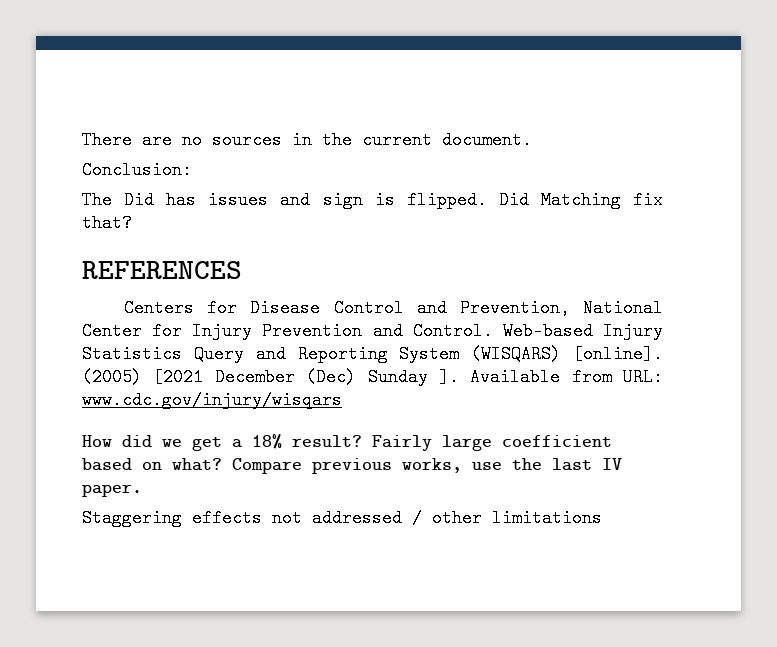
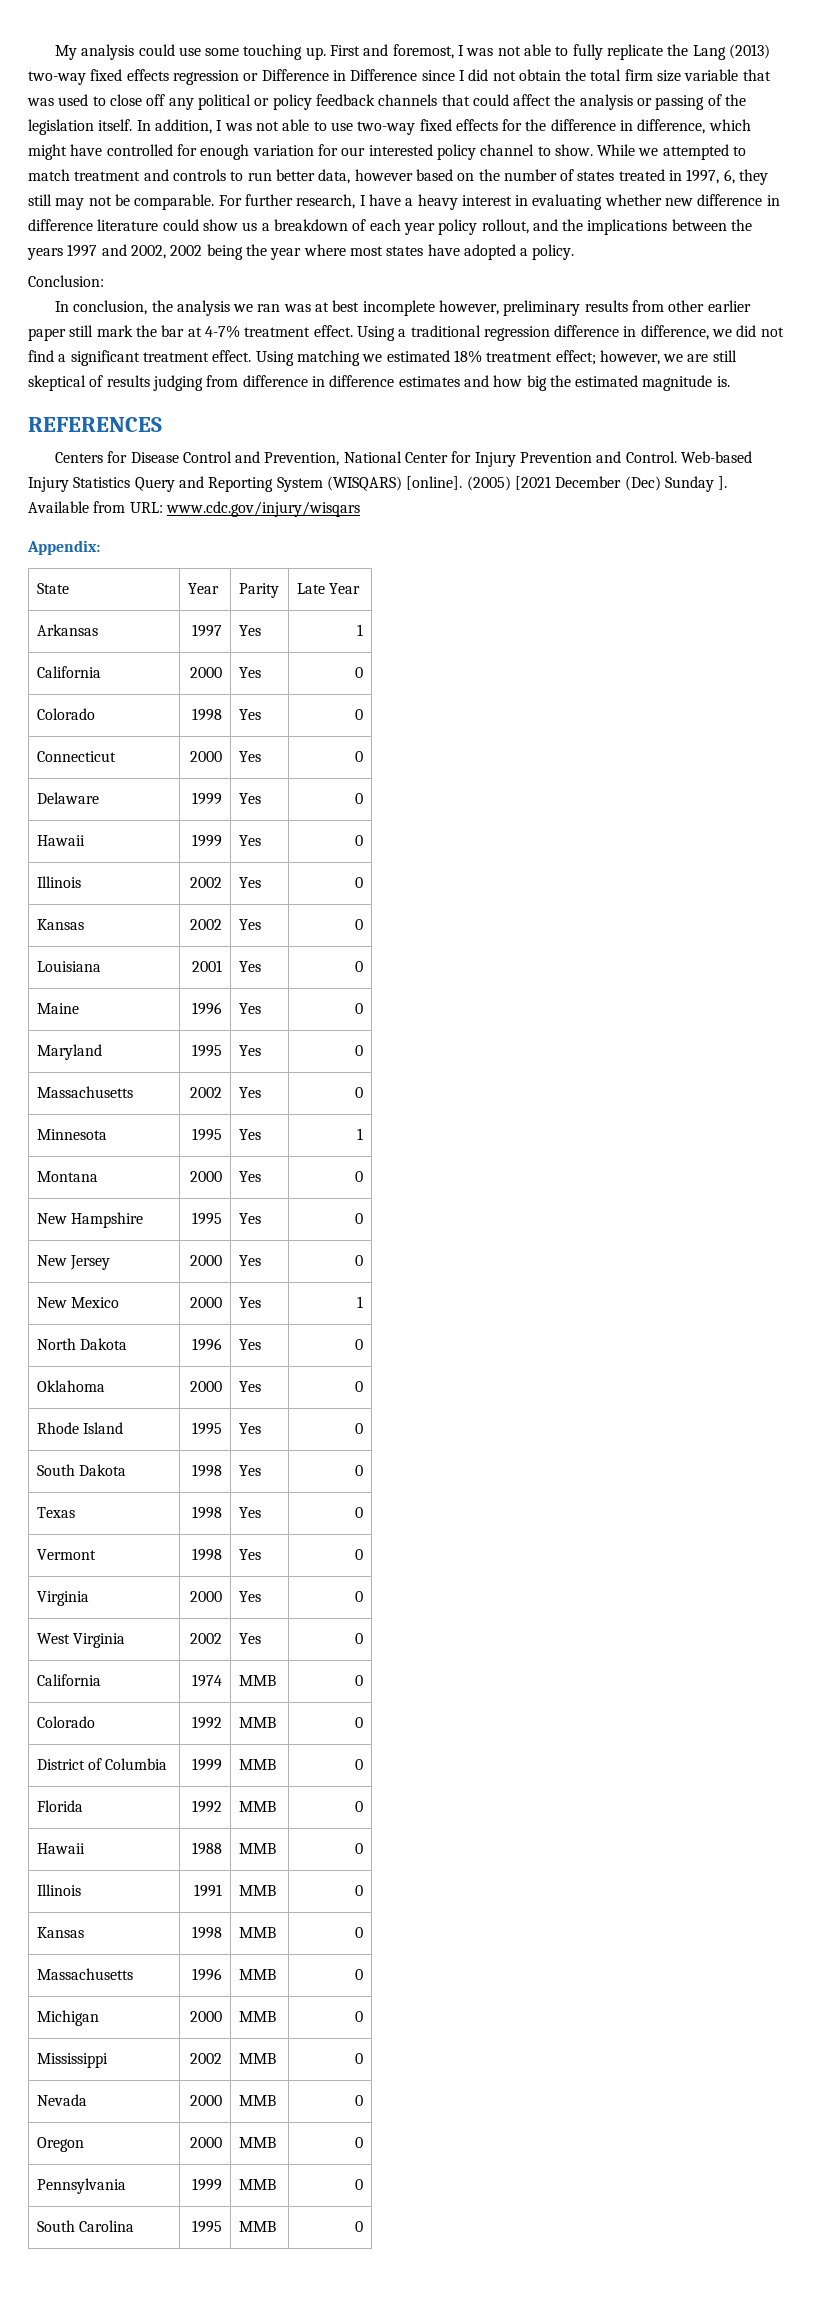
- There are no sources in the current document.
+ My analysis could use some touching up. First and foremost, I was not able to fully replicate the Lang (2013) two-way fixed effects regression or Difference in Difference since I did not obtain the total firm size variable that was used to close off any political or policy feedback channels that could affect the analysis or passing of the legislation itself. In addition, I was not able to use two-way fixed effects for the difference in difference, which might have controlled for enough variation for our interested policy channel to show. While we attempted to match treatment and controls to run better data, however based on the number of states treated in 1997, 6, they still may not be comparable. For further research, I have a heavy interest in evaluating whether new difference in difference literature could show us a breakdown of each year policy rollout, and the implications between the years 1997 and 2002, 2002 being the year where most states have adopted a policy.
  Conclusion:
- The Did has issues and sign is flipped. Did Matching fix that?
+ In conclusion, the analysis we ran was at best incomplete however, preliminary results from other earlier paper still mark the bar at 4-7% treatment effect. Using a traditional regression difference in difference, we did not find a significant treatment effect. Using matching we estimated 18% treatment effect; however, we are still skeptical of results judging from difference in difference estimates and how big the estimated magnitude is.
- How did we get a 18% result? Fairly large coefficient based on what? Compare previous works, use the last IV paper.
- Staggering effects not addressed / other limitations
+ Appendix:
+ State | Year | Parity | Late Year
+ Arkansas | 1997 | Yes | 1
+ California | 2000 | Yes | 0
+ Colorado | 1998 | Yes | 0
+ Connecticut | 2000 | Yes | 0
+ Delaware | 1999 | Yes | 0
+ Hawaii | 1999 | Yes | 0
+ Illinois | 2002 | Yes | 0
+ Kansas | 2002 | Yes | 0
+ Louisiana | 2001 | Yes | 0
+ Maine | 1996 | Yes | 0
+ Maryland | 1995 | Yes | 0
+ Massachusetts | 2002 | Yes | 0
+ Minnesota | 1995 | Yes | 1
+ Montana | 2000 | Yes | 0
+ New Hampshire | 1995 | Yes | 0
+ New Jersey | 2000 | Yes | 0
+ New Mexico | 2000 | Yes | 1
+ North Dakota | 1996 | Yes | 0
+ Oklahoma | 2000 | Yes | 0
+ Rhode Island | 1995 | Yes | 0
+ South Dakota | 1998 | Yes | 0
+ Texas | 1998 | Yes | 0
+ Vermont | 1998 | Yes | 0
+ Virginia | 2000 | Yes | 0
+ West Virginia | 2002 | Yes | 0
+ California | 1974 | MMB | 0
+ Colorado | 1992 | MMB | 0
+ District of Columbia | 1999 | MMB | 0
+ Florida | 1992 | MMB | 0
+ Hawaii | 1988 | MMB | 0
+ Illinois | 1991 | MMB | 0
+ Kansas | 1998 | MMB | 0
+ Massachusetts | 1996 | MMB | 0
+ Michigan | 2000 | MMB | 0
+ Mississippi | 2002 | MMB | 0
+ Nevada | 2000 | MMB | 0
+ Oregon | 2000 | MMB | 0
+ Pennsylvania | 1999 | MMB | 0
+ South Carolina | 1995 | MMB | 0

